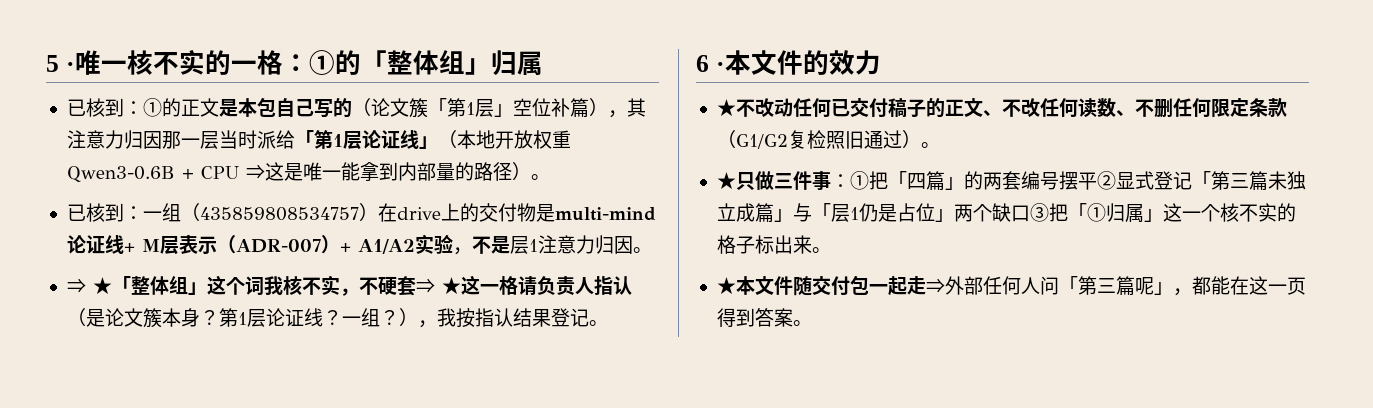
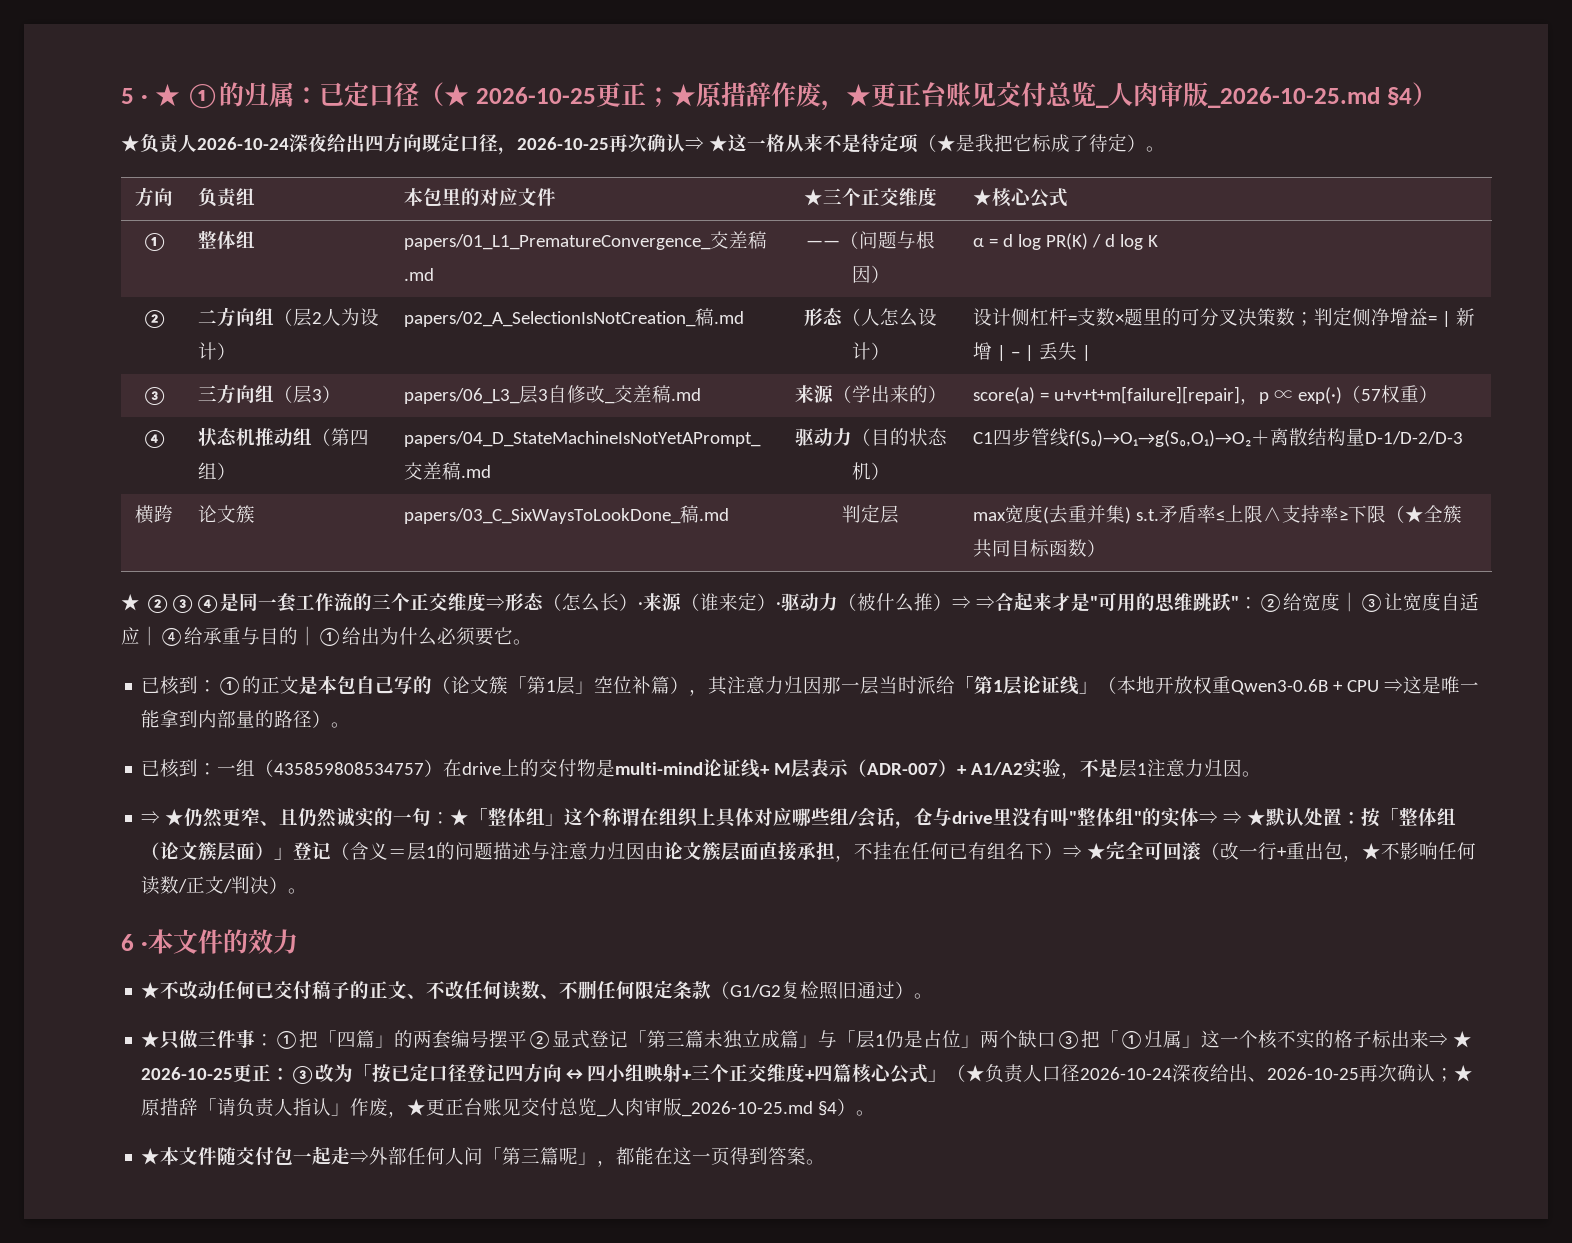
- 5 ·唯一核不实的一格：①的「整体组」归属
+ 5 · ★ ①的归属：已定口径（★ 2026-10-25更正；★原措辞作废，★更正台账见交付总览_人肉审版_2026-10-25.md §4）
+ ★负责人2026-10-24深夜给出四方向既定口径，2026-10-25再次确认⇒ ★这一格从来不是待定项（★是我把它标成了待定）。
+ 方向 | 负责组 | 本包里的对应文件 | ★三个正交维度 | ★核心公式
+ ① | 整体组 | papers/01_L1_PrematureConvergence_交差稿.md | ——（问题与根因） | α = d log PR(K) / d log K
+ ② | 二方向组（层2人为设计） | papers/02_A_SelectionIsNotCreation_稿.md | 形态（人怎么设计） | 设计侧杠杆=支数×题里的可分叉决策数；判定侧净增益= | 新增 | − | 丢失 |
+ ③ | 三方向组（层3） | papers/06_L3_层3自修改_交差稿.md | 来源（学出来的） | score(a) = u+v+t+m[failure][repair]，p ∝ exp(·)（57权重）
+ ④ | 状态机推动组（第四组） | papers/04_D_StateMachineIsNotYetAPrompt_交差稿.md | 驱动力（目的状态机） | C1四步管线f(S₀)→O₁→g(S₀,O₁)→O₂＋离散结构量D-1/D-2/D-3
+ 横跨 | 论文簇 | papers/03_C_SixWaysToLookDone_稿.md | 判定层 | max宽度(去重并集) s.t.矛盾率≤上限∧支持率≥下限（★全簇共同目标函数）
+ ★ ②③④是同一套工作流的三个正交维度⇒形态（怎么长）·来源（谁来定）·驱动力（被什么推）⇒ ⇒合起来才是"可用的思维跳跃"：②给宽度｜③让宽度自适应｜④给承重与目的｜①给出为什么必须要它。
- ⇒ ★「整体组」这个词我核不实，不硬套⇒ ★这一格请负责人指认（是论文簇本身？第1层论证线？一组？），我按指认结果登记。
+ ⇒ ★仍然更窄、且仍然诚实的一句：★「整体组」这个称谓在组织上具体对应哪些组/会话，仓与drive里没有叫"整体组"的实体⇒ ⇒ ★默认处置：按「整体组（论文簇层面）」登记（含义＝层1的问题描述与注意力归因由论文簇层面直接承担，不挂在任何已有组名下）⇒ ★完全可回滚（改一行+重出包，★不影响任何读数/正文/判决）。
- ★只做三件事：①把「四篇」的两套编号摆平②显式登记「第三篇未独立成篇」与「层1仍是占位」两个缺口③把「①归属」这一个核不实的格子标出来。
+ ★只做三件事：①把「四篇」的两套编号摆平②显式登记「第三篇未独立成篇」与「层1仍是占位」两个缺口③把「①归属」这一个核不实的格子标出来⇒ ★ 2026-10-25更正：③改为「按已定口径登记四方向↔四小组映射+三个正交维度+四篇核心公式」（★负责人口径2026-10-24深夜给出、2026-10-25再次确认；★原措辞「请负责人指认」作废，★更正台账见交付总览_人肉审版_2026-10-25.md §4）。

